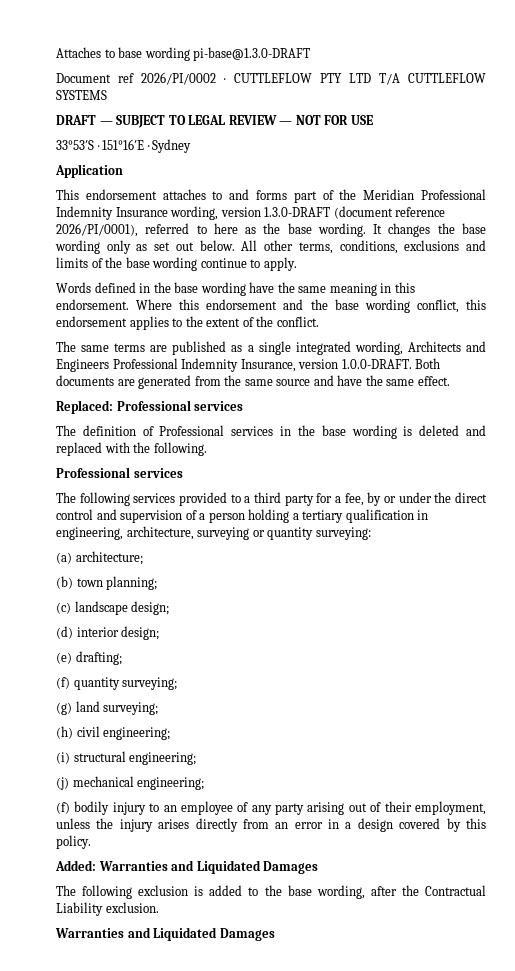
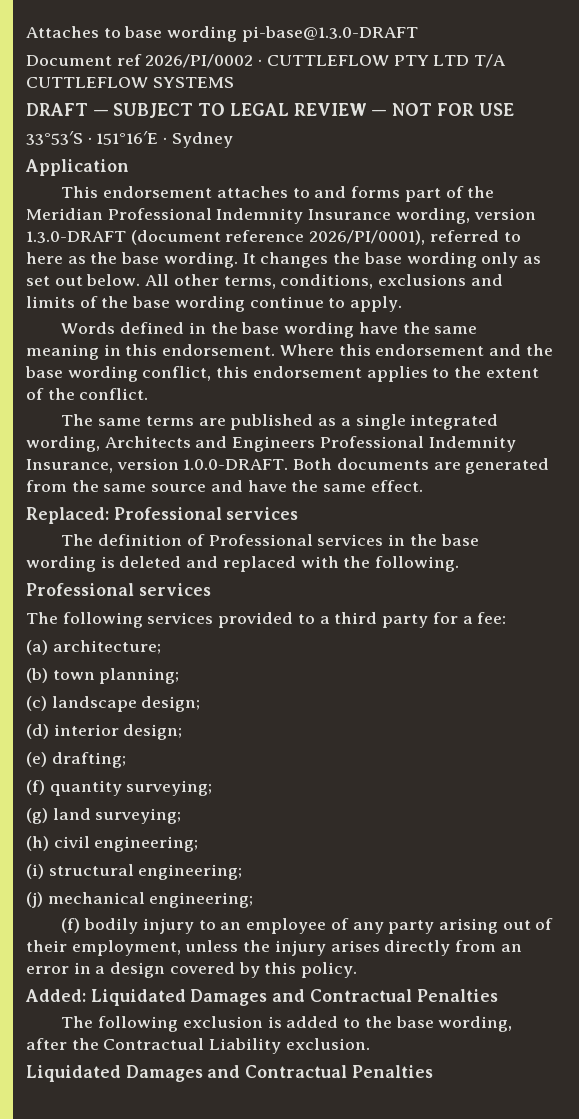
- The following services provided to a third party for a fee, by or under the direct control and supervision of a person holding a tertiary qualification in engineering, architecture, surveying or quantity surveying:
+ The following services provided to a third party for a fee:
- Added: Warranties and Liquidated Damages
+ Added: Liquidated Damages and Contractual Penalties
  The following exclusion is added to the base wording, after the Contractual Liability exclusion.
- Warranties and Liquidated Damages
+ Liquidated Damages and Contractual Penalties

